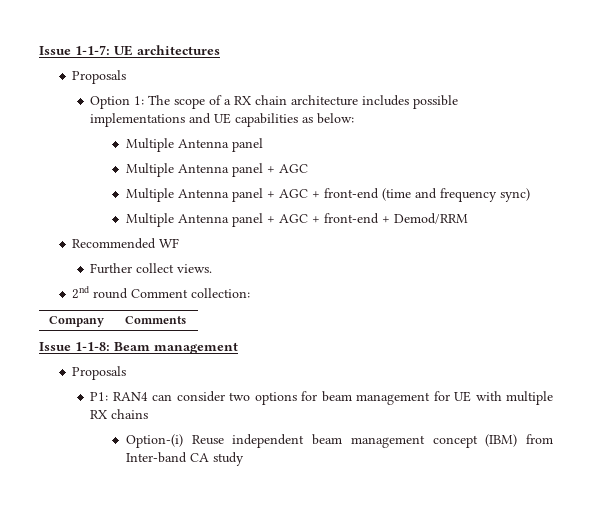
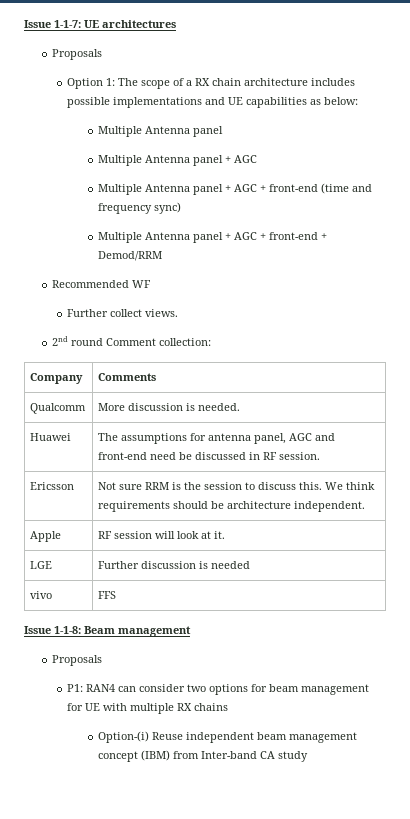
+ Qualcomm | More discussion is needed.
+ Huawei | The assumptions for antenna panel, AGC and front-end need be discussed in RF session.
+ Ericsson | Not sure RRM is the session to discuss this. We think requirements should be architecture independent.
+ Apple | RF session will look at it.
+ LGE | Further discussion is needed
+ vivo | FFS

